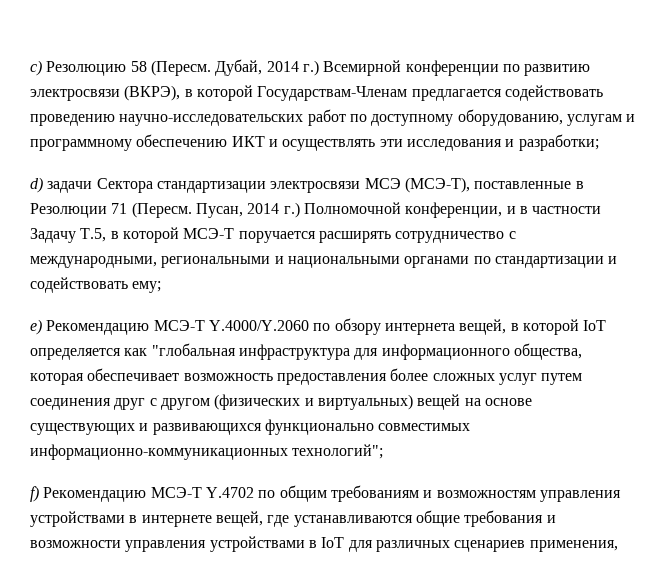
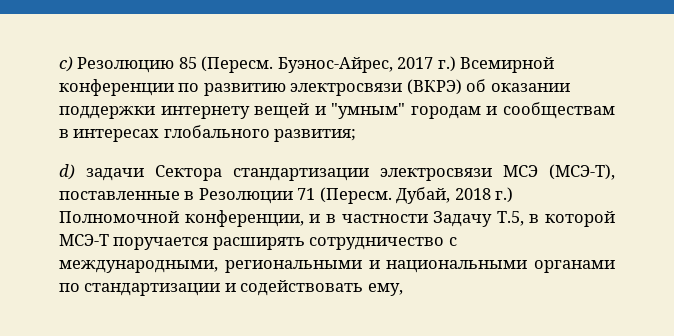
- c) Резолюцию 58 (Пересм. Дубай, 2014 г.) Всемирной конференции по развитию электросвязи (ВКРЭ), в которой Государствам-Членам предлагается содействовать проведению научно-исследовательских работ по доступному оборудованию, услугам и программному обеспечению ИКТ и осуществлять эти исследования и разработки;
+ c) Резолюцию 85 (Пересм. Буэнос-Айрес, 2017 г.) Всемирной конференции по развитию электросвязи (ВКРЭ) об оказании поддержки интернету вещей и "умным" городам и сообществам в интересах глобального развития;
- Пусан, 2014 г.) Полномочной конференции, и в частности Задачу T.5, в которой МСЭ-Т поручается расширять сотрудничество с международными, региональными и национальными органами по стандартизации и содействовать ему;
- e) Рекомендацию МСЭ-Т Y.4000/Y.2060 по обзору интернета вещей, в которой IoT определяется как "глобальная инфраструктура для информационного общества, которая обеспечивает возможность предоставления более сложных услуг путем соединения друг с другом (физических и виртуальных) вещей на основе существующих и развивающихся функционально совместимых информационно-коммуникационных технологий";
- f) Рекомендацию МСЭ-Т Y.4702 по общим требованиям и возможностям управления устройствами в интернете вещей, где устанавливаются общие требования и возможности управления устройствами в IoT для различных сценариев применения,
+ Дубай, 2018 г.) Полномочной конференции, и в частности Задачу T.5, в которой МСЭ-Т поручается расширять сотрудничество с международными, региональными и национальными органами по стандартизации и содействовать ему,

